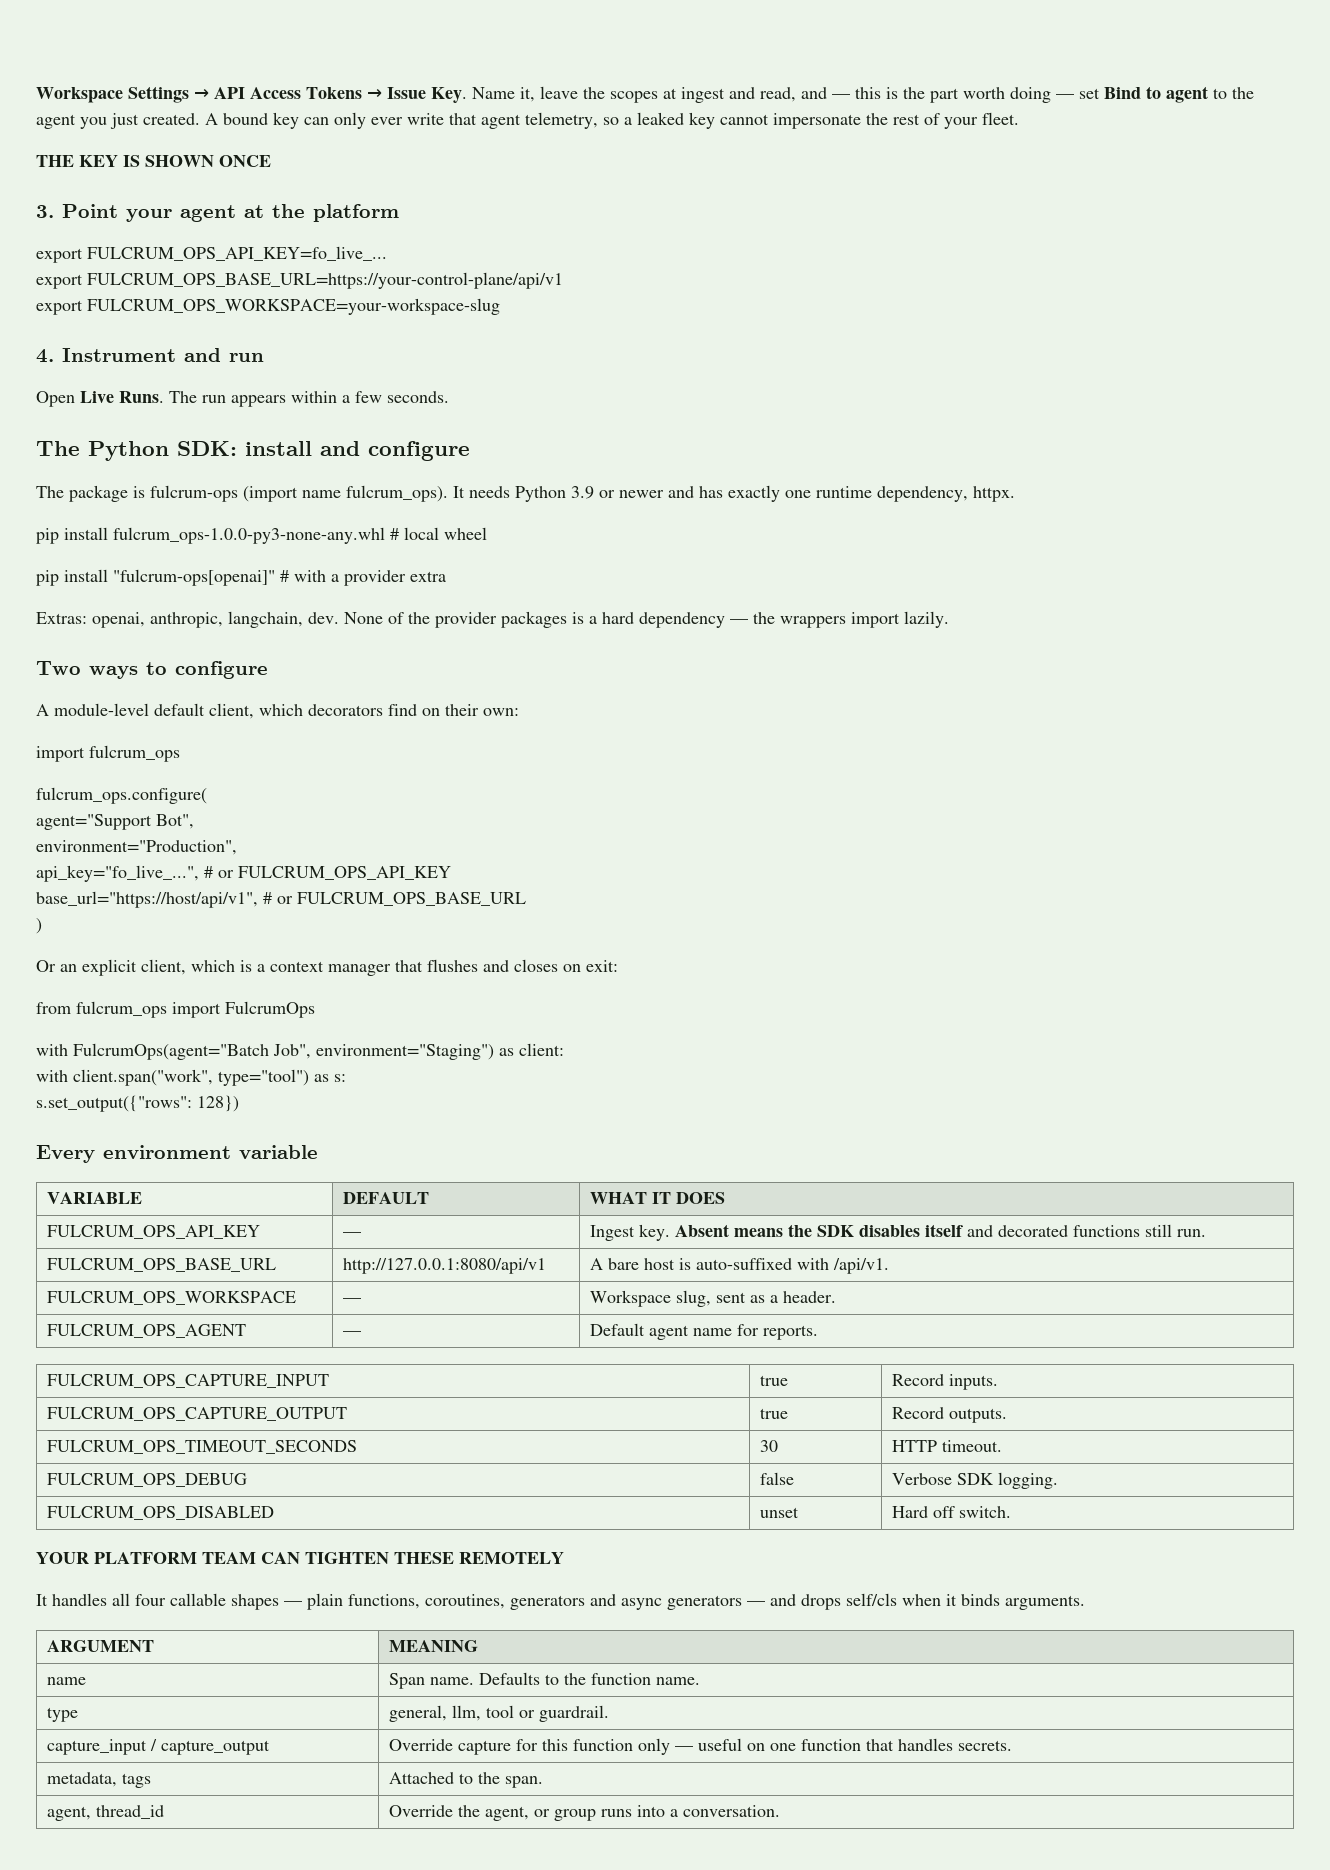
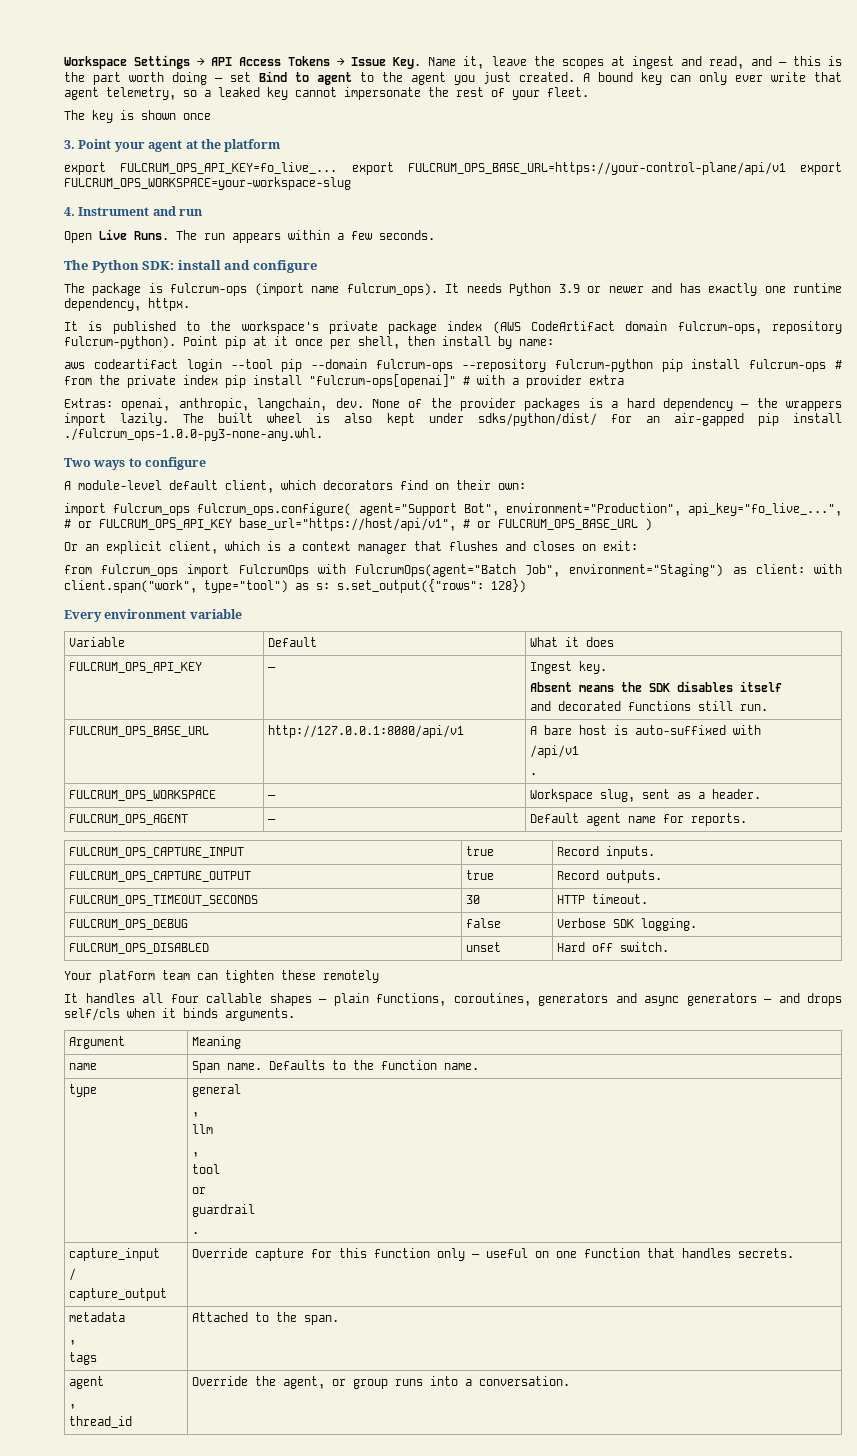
- THE KEY IS SHOWN ONCE
+ The key is shown once
- export FULCRUM_OPS_API_KEY=fo_live_...
- export FULCRUM_OPS_BASE_URL=https://your-control-plane/api/v1
- export FULCRUM_OPS_WORKSPACE=your-workspace-slug
+ export FULCRUM_OPS_API_KEY=fo_live_... export FULCRUM_OPS_BASE_URL=https://your-control-plane/api/v1 export FULCRUM_OPS_WORKSPACE=your-workspace-slug
- pip install fulcrum_ops-1.0.0-py3-none-any.whl # local wheel
- pip install "fulcrum-ops[openai]" # with a provider extra
+ It is published to the workspace's private package index (AWS CodeArtifact domain fulcrum-ops, repository fulcrum-python). Point pip at it once per shell, then install by name:
+ aws codeartifact login --tool pip --domain fulcrum-ops --repository fulcrum-python pip install fulcrum-ops # from the private index pip install "fulcrum-ops[openai]" # with a provider extra
+ The built wheel is also kept under sdks/python/dist/ for an air-gapped pip install ./fulcrum_ops-1.0.0-py3-none-any.whl.
- import fulcrum_ops
- fulcrum_ops.configure(
- agent="Support Bot",
- environment="Production",
- api_key="fo_live_...", # or FULCRUM_OPS_API_KEY
- base_url="https://host/api/v1", # or FULCRUM_OPS_BASE_URL
- )
+ import fulcrum_ops fulcrum_ops.configure( agent="Support Bot", environment="Production", api_key="fo_live_...", # or FULCRUM_OPS_API_KEY base_url="https://host/api/v1", # or FULCRUM_OPS_BASE_URL )
- from fulcrum_ops import FulcrumOps
- with FulcrumOps(agent="Batch Job", environment="Staging") as client:
- with client.span("work", type="tool") as s:
- s.set_output({"rows": 128})
+ from fulcrum_ops import FulcrumOps with FulcrumOps(agent="Batch Job", environment="Staging") as client: with client.span("work", type="tool") as s: s.set_output({"rows": 128})
- VARIABLE | DEFAULT | WHAT IT DOES
+ Variable | Default | What it does
- FULCRUM_OPS_API_KEY | — | Ingest key. Absent means the SDK disables itself and decorated functions still run.
+ FULCRUM_OPS_API_KEY | — | Ingest key.
+ Absent means the SDK disables itself
+ and decorated functions still run.
- FULCRUM_OPS_BASE_URL | http://127.0.0.1:8080/api/v1 | A bare host is auto-suffixed with /api/v1.
+ FULCRUM_OPS_BASE_URL | http://127.0.0.1:8080/api/v1 | A bare host is auto-suffixed with
+ /api/v1
+ .
- YOUR PLATFORM TEAM CAN TIGHTEN THESE REMOTELY
+ Your platform team can tighten these remotely
- ARGUMENT | MEANING
+ Argument | Meaning
- type | general, llm, tool or guardrail.
+ type | general
+ ,
+ llm
+ ,
+ tool
+ or
+ guardrail
+ .
- capture_input / capture_output | Override capture for this function only — useful on one function that handles secrets.
+ capture_input
+ /
+ capture_output | Override capture for this function only — useful on one function that handles secrets.
- metadata, tags | Attached to the span.
- agent, thread_id | Override the agent, or group runs into a conversation.
+ metadata
+ ,
+ tags | Attached to the span.
+ agent
+ ,
+ thread_id | Override the agent, or group runs into a conversation.

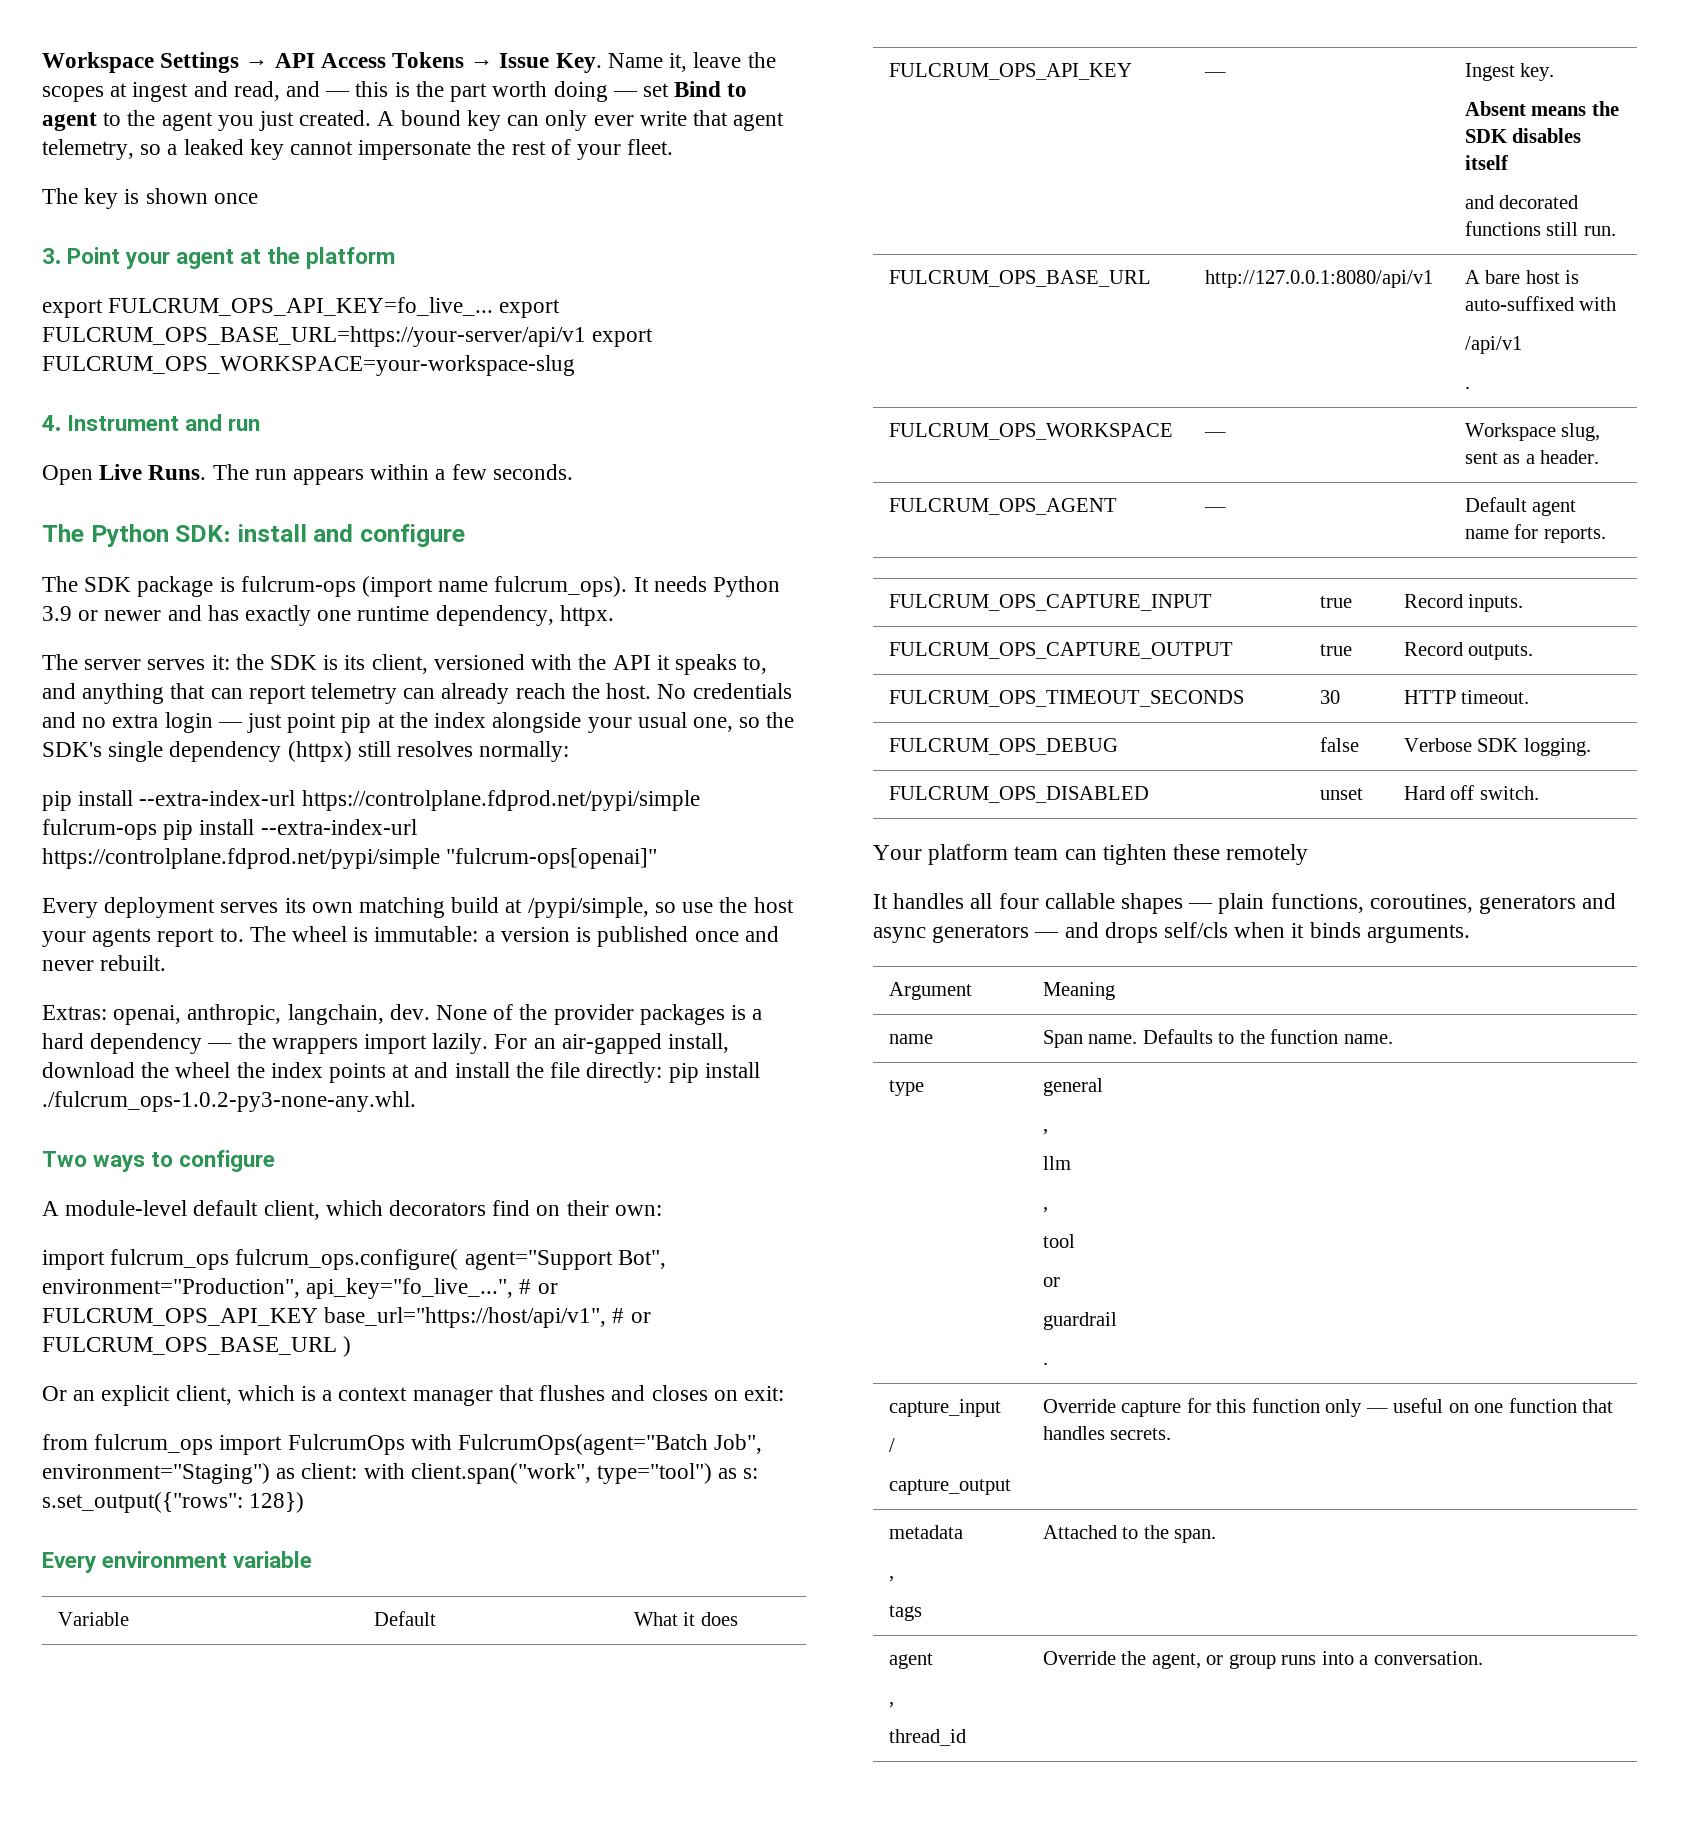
- export FULCRUM_OPS_API_KEY=fo_live_... export FULCRUM_OPS_BASE_URL=https://your-control-plane/api/v1 export FULCRUM_OPS_WORKSPACE=your-workspace-slug
+ export FULCRUM_OPS_API_KEY=fo_live_... export FULCRUM_OPS_BASE_URL=https://your-server/api/v1 export FULCRUM_OPS_WORKSPACE=your-workspace-slug
- The package is fulcrum-ops (import name fulcrum_ops).
+ The SDK package is fulcrum-ops (import name fulcrum_ops).
- It is published to the workspace's private package index (AWS CodeArtifact domain fulcrum-ops, repository fulcrum-python). Point pip at it once per shell, then install by name:
- aws codeartifact login --tool pip --domain fulcrum-ops --repository fulcrum-python pip install fulcrum-ops # from the private index pip install "fulcrum-ops[openai]" # with a provider extra
+ The server serves it: the SDK is its client, versioned with the API it speaks to, and anything that can report telemetry can already reach the host. No credentials and no extra login — just point pip at the index alongside your usual one, so the SDK's single dependency (httpx) still resolves normally:
+ pip install --extra-index-url https://controlplane.fdprod.net/pypi/simple fulcrum-ops pip install --extra-index-url https://controlplane.fdprod.net/pypi/simple "fulcrum-ops[openai]"
+ Every deployment serves its own matching build at /pypi/simple, so use the host your agents report to. The wheel is immutable: a version is published once and never rebuilt.
- The built wheel is also kept under sdks/python/dist/ for an air-gapped pip install ./fulcrum_ops-1.0.0-py3-none-any.whl.
+ For an air-gapped install, download the wheel the index points at and install the file directly: pip install ./fulcrum_ops-1.0.2-py3-none-any.whl.

